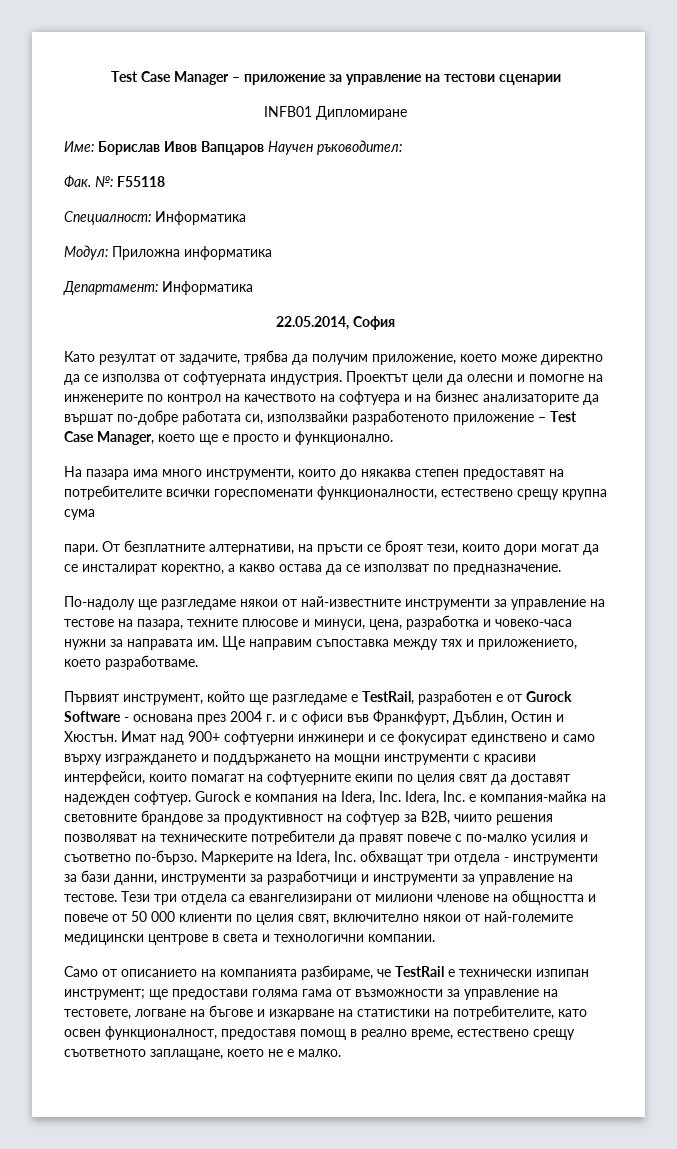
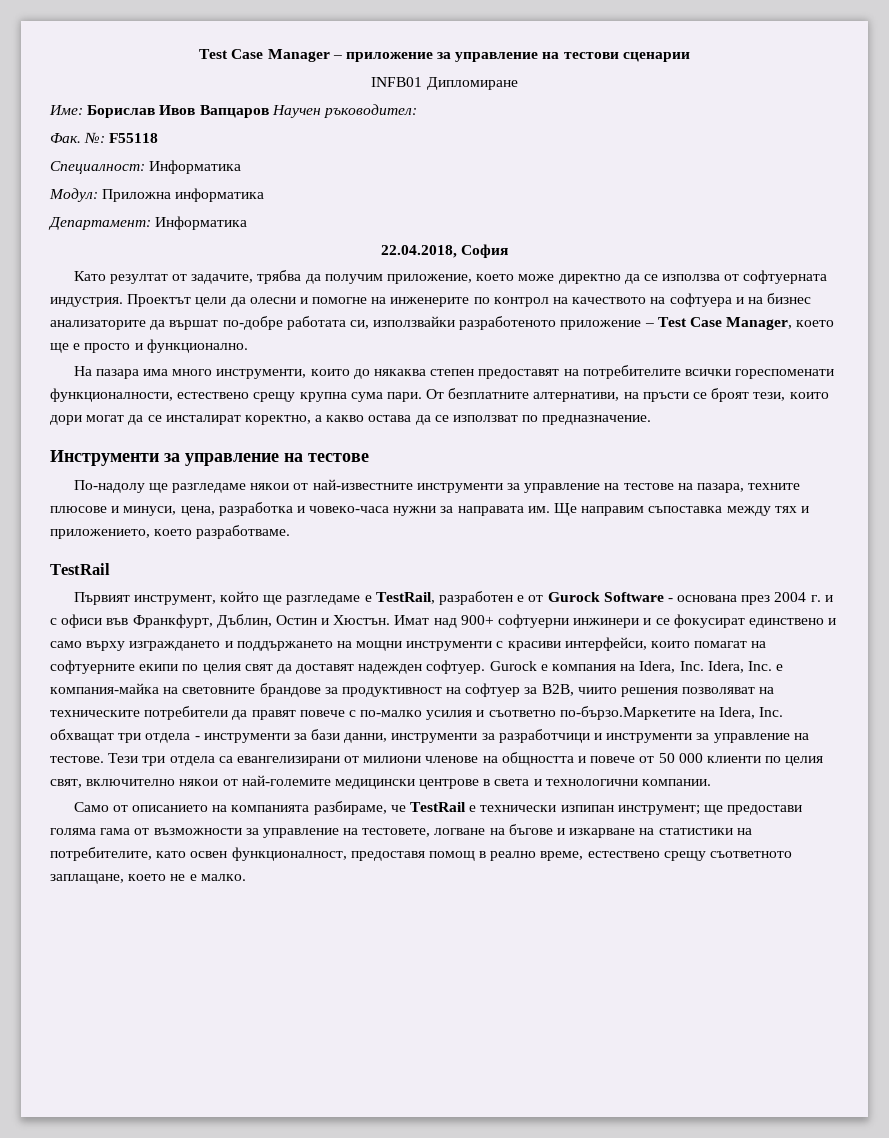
- 22.05.2014, София
+ 22.04.2018, София
- На пазара има много инструменти, които до някаква степен предоставят на потребителите всички гореспоменати функционалности, естествено срещу крупна сума
- пари.
+ На пазара има много инструменти, които до някаква степен предоставят на потребителите всички гореспоменати функционалности, естествено срещу крупна сума пари.
+ Инструменти за управление на тестове
  По-надолу ще разгледаме някои от най-известните инструменти за управление на тестове на пазара, техните плюсове и минуси, цена, разработка и човеко-часа нужни за направата им. Ще направим съпоставка между тях и приложението, което разработваме.
+ TestRail
- Gurock е компания на Idera, Inc. Idera, Inc. е компания-майка на световните брандове за продуктивност на софтуер за B2B, чиито решения позволяват на техническите потребители да правят повече с по-малко усилия и съответно по-бързо. Маркерите на Idera, Inc. обхващат три отдела - инструменти за бази данни, инструменти за разработчици и инструменти за управление на тестове.
+ Gurock е компания на Idera, Inc. Idera, Inc. е компания-майка на световните брандове за продуктивност на софтуер за B2B, чиито решения позволяват на техническите потребители да правят повече с по-малко усилия и съответно по-бързо.Маркетите на Idera, Inc. обхващат три отдела - инструменти за бази данни, инструменти за разработчици и инструменти за управление на тестове.

